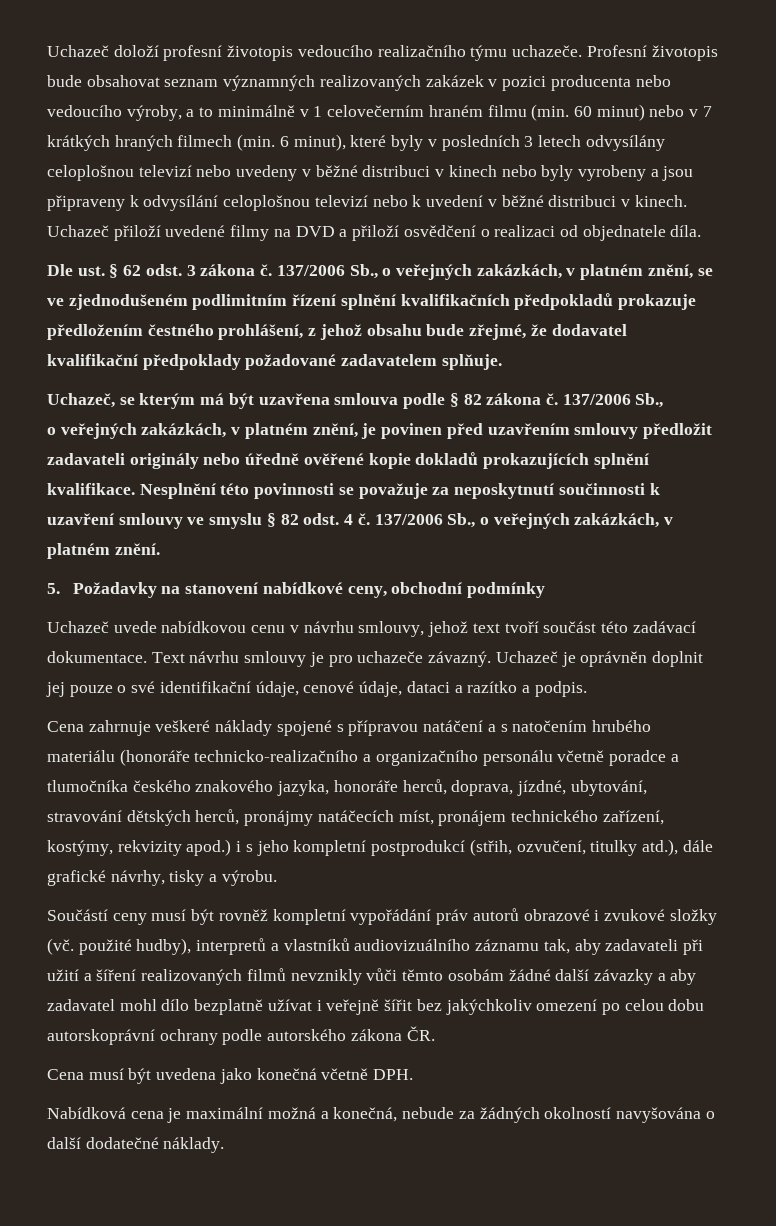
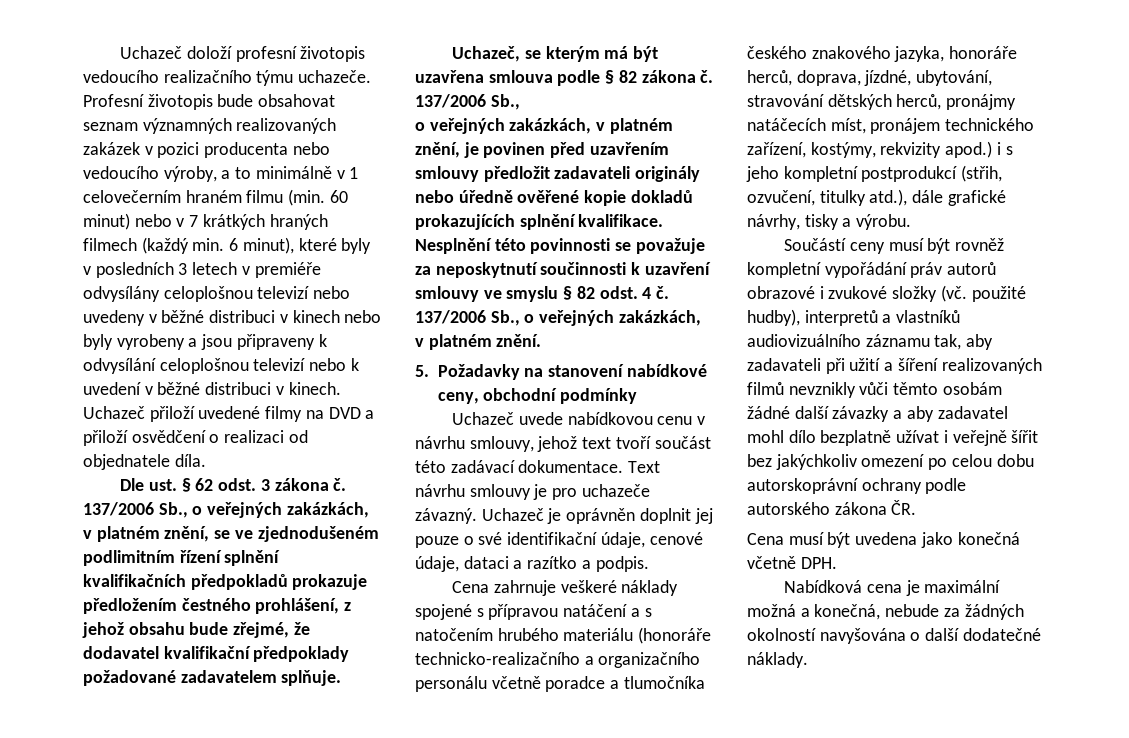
- Profesní životopis bude obsahovat seznam významných realizovaných zakázek v pozici producenta nebo vedoucího výroby, a to minimálně v 1 celovečerním hraném filmu (min. 60 minut) nebo v 7 krátkých hraných filmech (min. 6 minut), které byly v posledních 3 letech odvysílány celoplošnou televizí nebo uvedeny v běžné distribuci v kinech nebo byly vyrobeny a jsou připraveny k odvysílání celoplošnou televizí nebo k uvedení v běžné distribuci v kinech.
+ Profesní životopis bude obsahovat seznam významných realizovaných zakázek v pozici producenta nebo vedoucího výroby, a to minimálně v 1 celovečerním hraném filmu (min. 60 minut) nebo v 7 krátkých hraných filmech (každý min. 6 minut), které byly v posledních 3 letech v premiéře odvysílány celoplošnou televizí nebo uvedeny v běžné distribuci v kinech nebo byly vyrobeny a jsou připraveny k odvysílání celoplošnou televizí nebo k uvedení v běžné distribuci v kinech.

